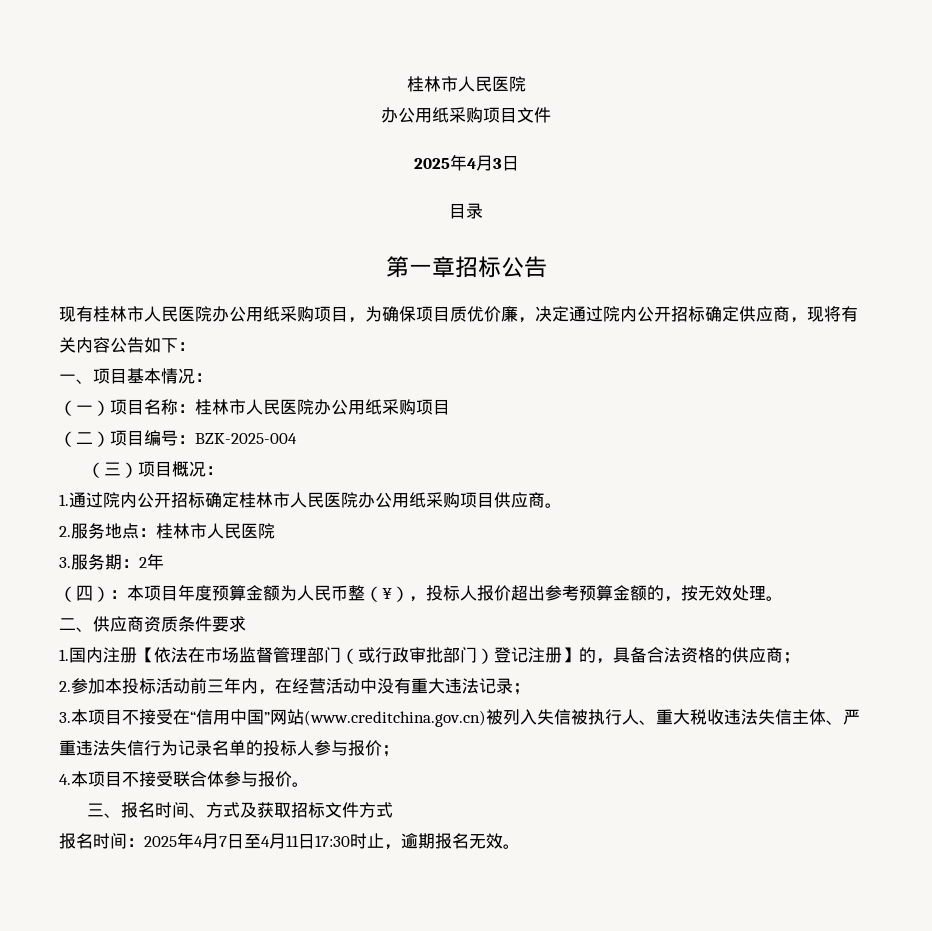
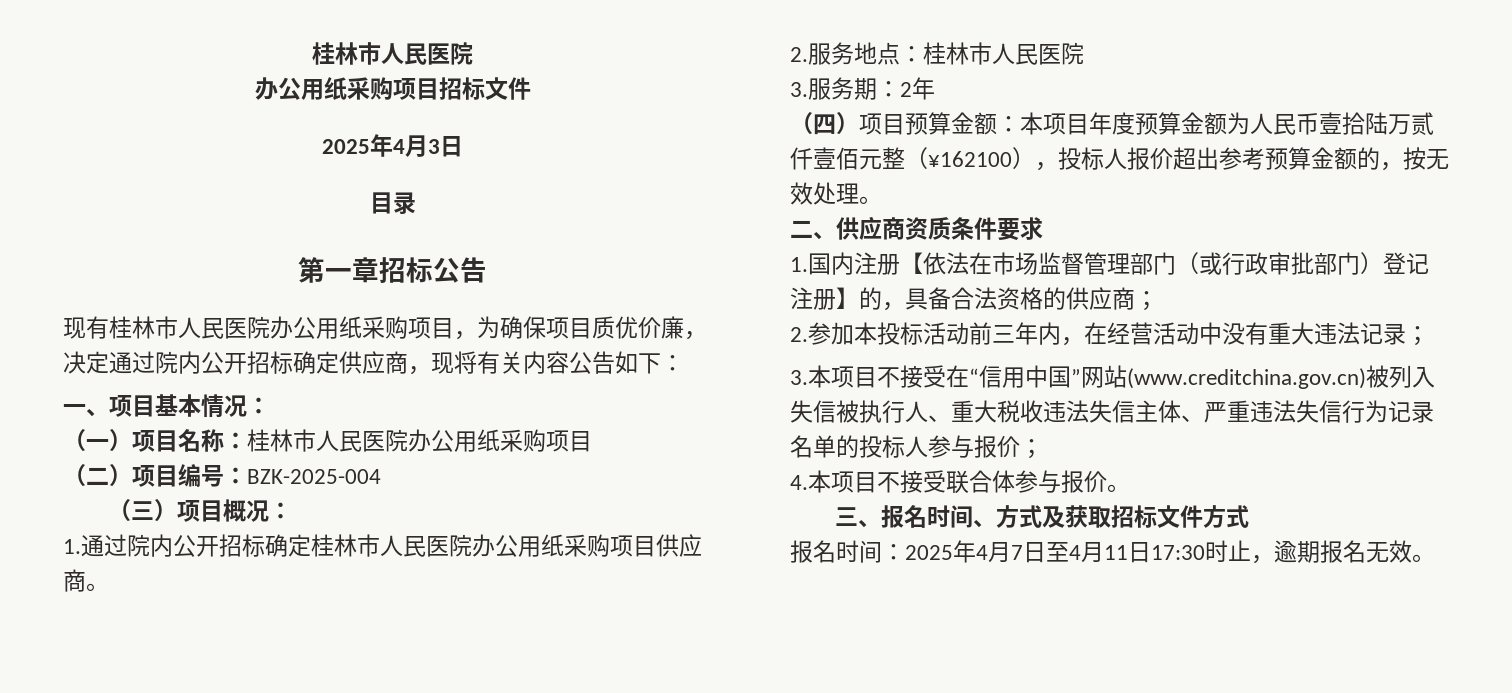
- 办公用纸采购项目文件
+ 办公用纸采购项目招标文件
- （四）：本项目年度预算金额为人民币整（¥），投标人报价超出参考预算金额的，按无效处理。
+ （四）项目预算金额：本项目年度预算金额为人民币壹拾陆万贰仟壹佰元整（¥162100），投标人报价超出参考预算金额的，按无效处理。

